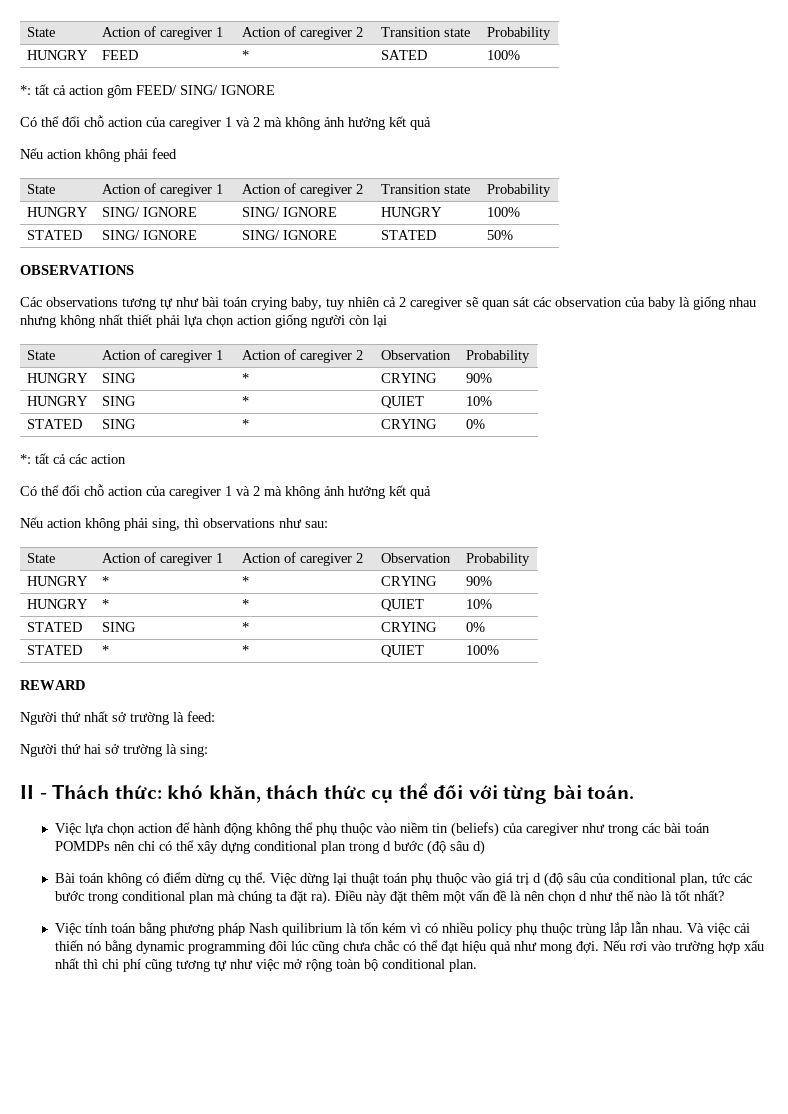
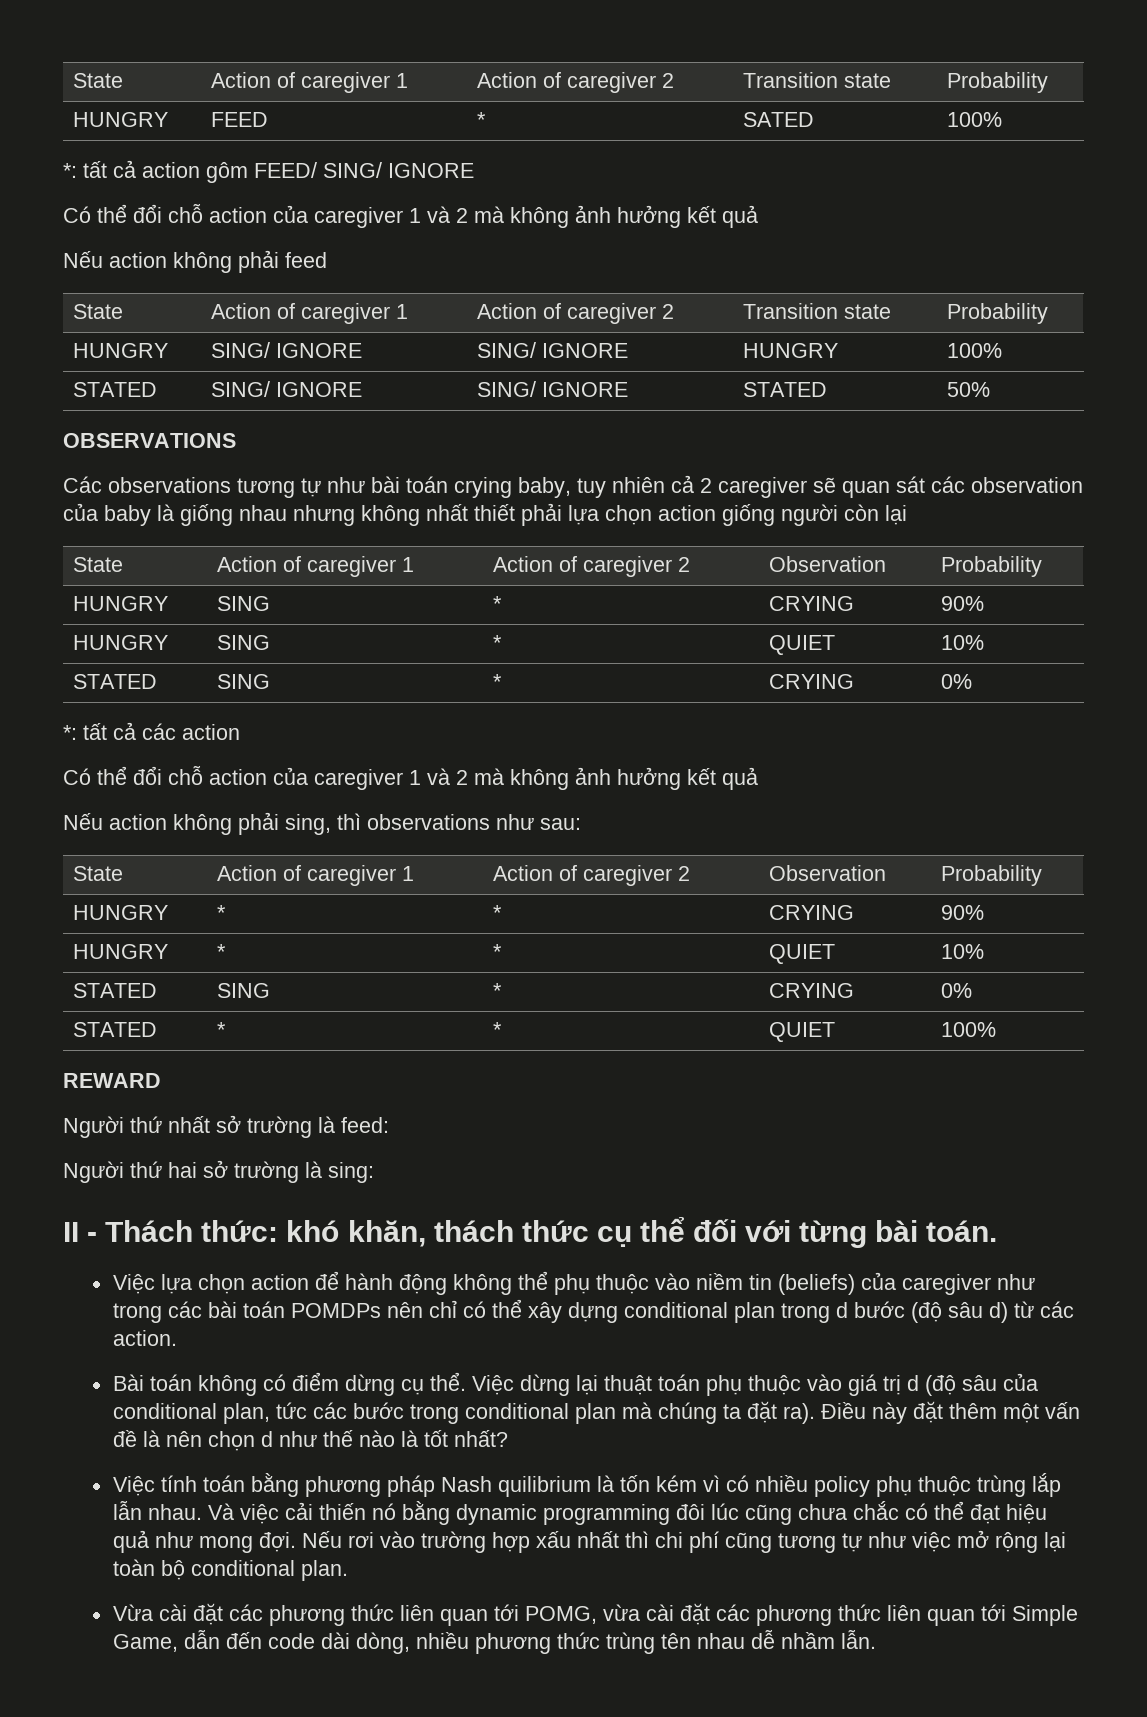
- Việc lựa chọn action để hành động không thể phụ thuộc vào niềm tin (beliefs) của caregiver như trong các bài toán POMDPs nên chỉ có thể xây dựng conditional plan trong d bước (độ sâu d)
+ Việc lựa chọn action để hành động không thể phụ thuộc vào niềm tin (beliefs) của caregiver như trong các bài toán POMDPs nên chỉ có thể xây dựng conditional plan trong d bước (độ sâu d) từ các action.
- Nếu rơi vào trường hợp xấu nhất thì chi phí cũng tương tự như việc mở rộng toàn bộ conditional plan.
+ Nếu rơi vào trường hợp xấu nhất thì chi phí cũng tương tự như việc mở rộng lại toàn bộ conditional plan.
+ Vừa cài đặt các phương thức liên quan tới POMG, vừa cài đặt các phương thức liên quan tới Simple Game, dẫn đến code dài dòng, nhiều phương thức trùng tên nhau dễ nhầm lẫn.

